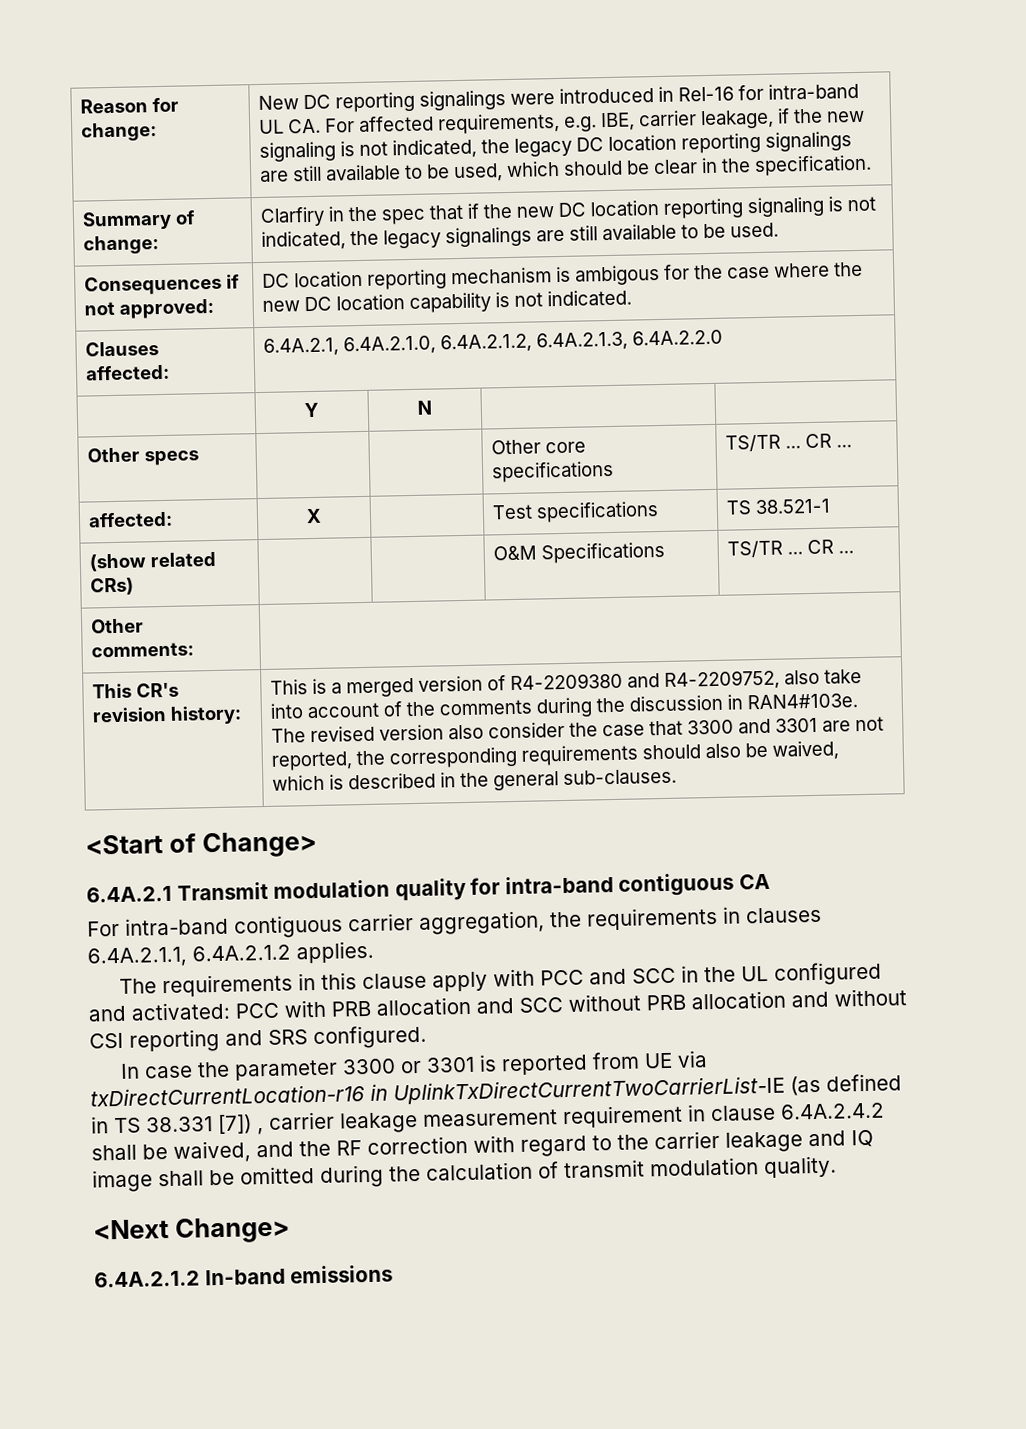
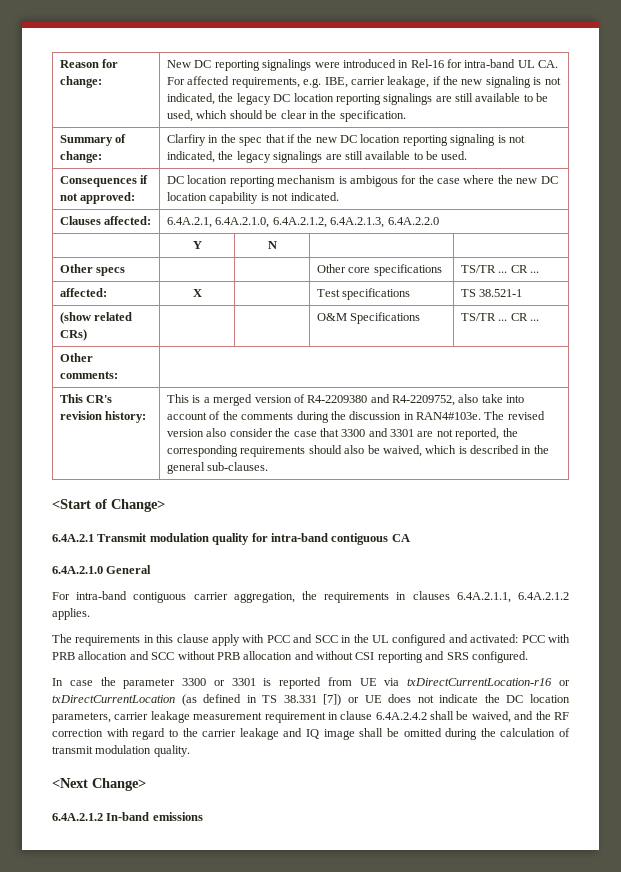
+ 6.4A.2.1.0 General
- In case the parameter 3300 or 3301 is reported from UE via txDirectCurrentLocation-r16 in UplinkTxDirectCurrentTwoCarrierList-IE (as defined in TS 38.331 [7]) , carrier leakage measurement requirement in clause 6.4A.2.4.2 shall be waived, and the RF correction with regard to the carrier leakage and IQ image shall be omitted during the calculation of transmit modulation quality.
+ In case the parameter 3300 or 3301 is reported from UE via txDirectCurrentLocation-r16 or txDirectCurrentLocation (as defined in TS 38.331 [7]) or UE does not indicate the DC location parameters, carrier leakage measurement requirement in clause 6.4A.2.4.2 shall be waived, and the RF correction with regard to the carrier leakage and IQ image shall be omitted during the calculation of transmit modulation quality.

